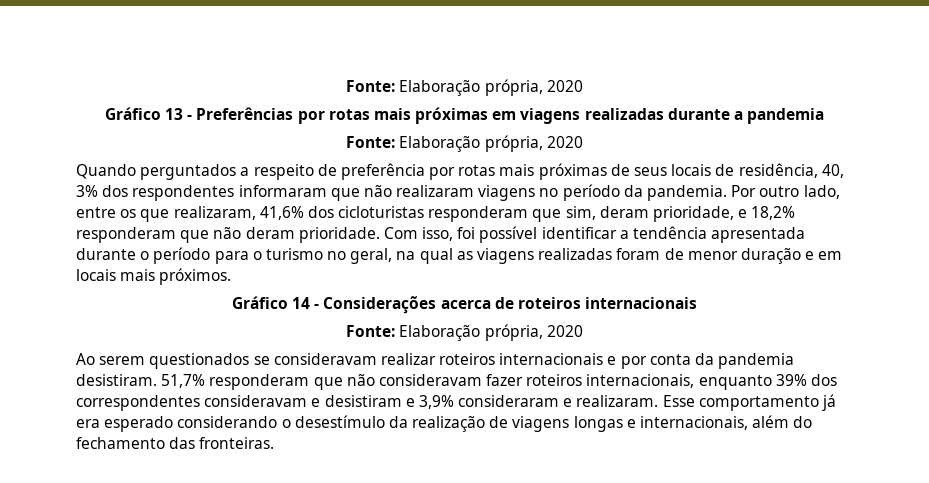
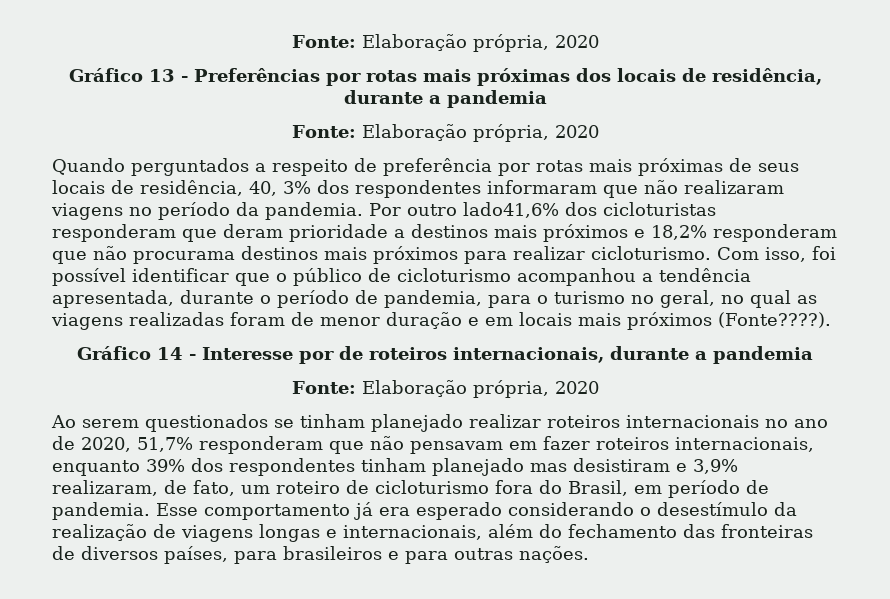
- Gráfico 13 - Preferências por rotas mais próximas em viagens realizadas durante a pandemia
+ Gráfico 13 - Preferências por rotas mais próximas dos locais de residência, durante a pandemia
- Por outro lado, entre os que realizaram, 41,6% dos cicloturistas responderam que sim, deram prioridade, e 18,2% responderam que não deram prioridade.
+ Por outro lado41,6% dos cicloturistas responderam que deram prioridade a destinos mais próximos e 18,2% responderam que não procurama destinos mais próximos para realizar cicloturismo.
- Com isso, foi possível identificar a tendência apresentada durante o período para o turismo no geral, na qual as viagens realizadas foram de menor duração e em locais mais próximos.
+ Com isso, foi possível identificar que o público de cicloturismo acompanhou a tendência apresentada, durante o período de pandemia, para o turismo no geral, no qual as viagens realizadas foram de menor duração e em locais mais próximos (Fonte????).
- Gráfico 14 - Considerações acerca de roteiros internacionais
+ Gráfico 14 - Interesse por de roteiros internacionais, durante a pandemia
- Ao serem questionados se consideravam realizar roteiros internacionais e por conta da pandemia desistiram. 51,7% responderam que não consideravam fazer roteiros internacionais, enquanto 39% dos correspondentes consideravam e desistiram e 3,9% consideraram e realizaram.
+ Ao serem questionados se tinham planejado realizar roteiros internacionais no ano de 2020, 51,7% responderam que não pensavam em fazer roteiros internacionais, enquanto 39% dos respondentes tinham planejado mas desistiram e 3,9% realizaram, de fato, um roteiro de cicloturismo fora do Brasil, em período de pandemia.
- Esse comportamento já era esperado considerando o desestímulo da realização de viagens longas e internacionais, além do fechamento das fronteiras.
+ Esse comportamento já era esperado considerando o desestímulo da realização de viagens longas e internacionais, além do fechamento das fronteiras de diversos países, para brasileiros e para outras nações.

